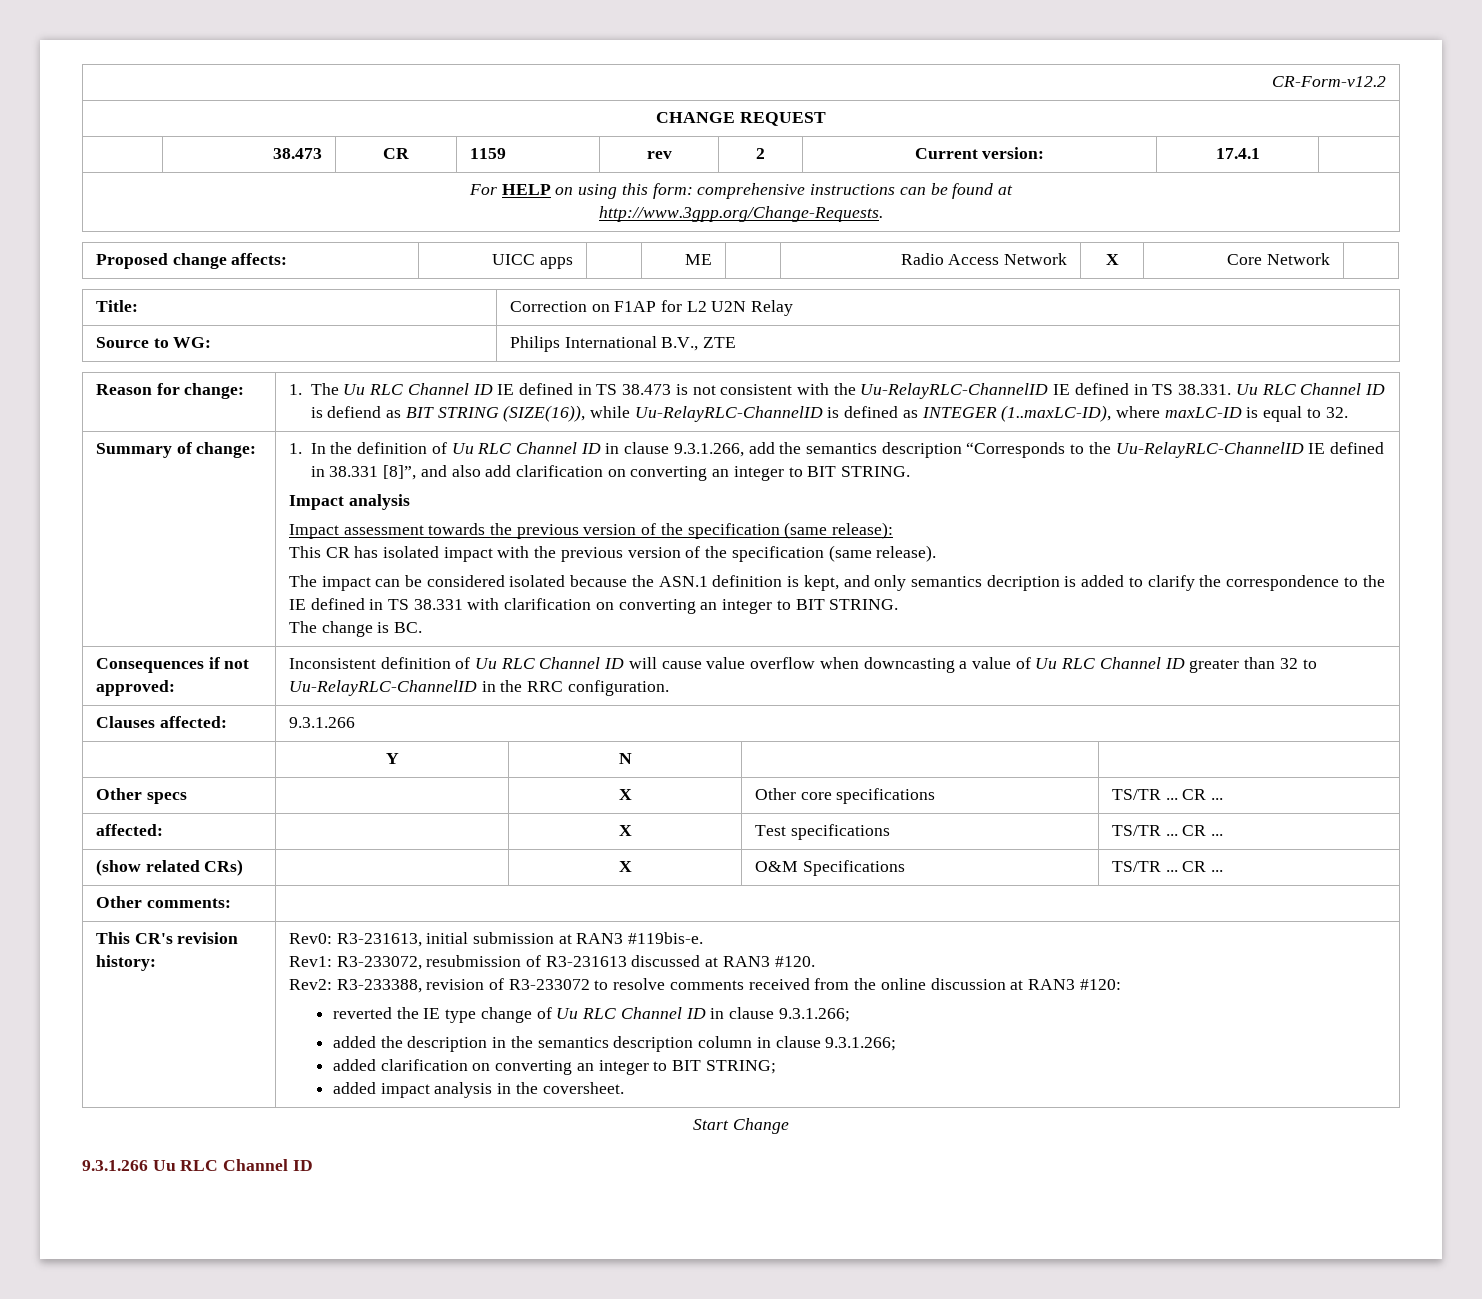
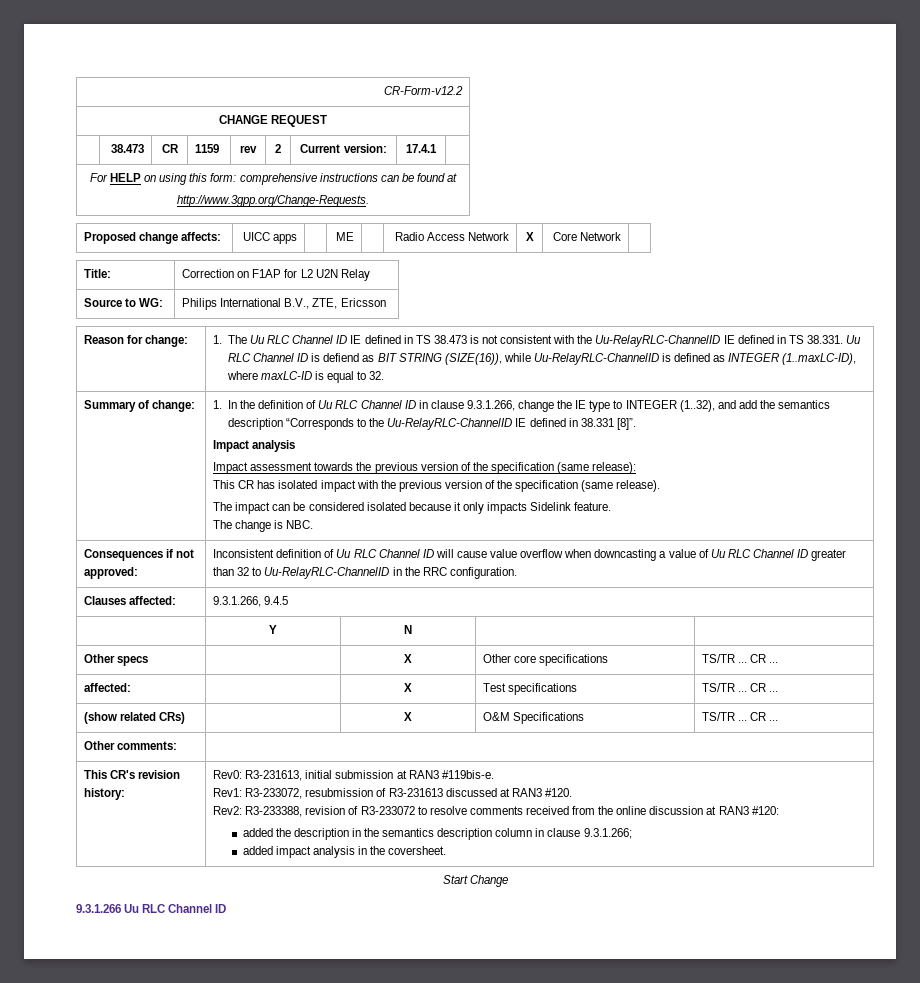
- Source to WG: | Philips International B.V., ZTE
+ Source to WG: | Philips International B.V., ZTE, Ericsson
- 1. In the definition of Uu RLC Channel ID in clause 9.3.1.266, add the semantics description “Corresponds to the Uu-RelayRLC-ChannelID IE defined in 38.331 [8]”, and also add clarification on converting an integer to BIT STRING.
+ 1. In the definition of Uu RLC Channel ID in clause 9.3.1.266, change the IE type to INTEGER (1..32), and add the semantics description “Corresponds to the Uu-RelayRLC-ChannelID IE defined in 38.331 [8]”.
- The impact can be considered isolated because the ASN.1 definition is kept, and only semantics decription is added to clarify the correspondence to the IE defined in TS 38.331 with clarification on converting an integer to BIT STRING.
+ The impact can be considered isolated because it only impacts Sidelink feature.
- The change is BC.
+ The change is NBC.
- Clauses affected: | 9.3.1.266
+ Clauses affected: | 9.3.1.266, 9.4.5
- reverted the IE type change of Uu RLC Channel ID in clause 9.3.1.266;
- added clarification on converting an integer to BIT STRING;

